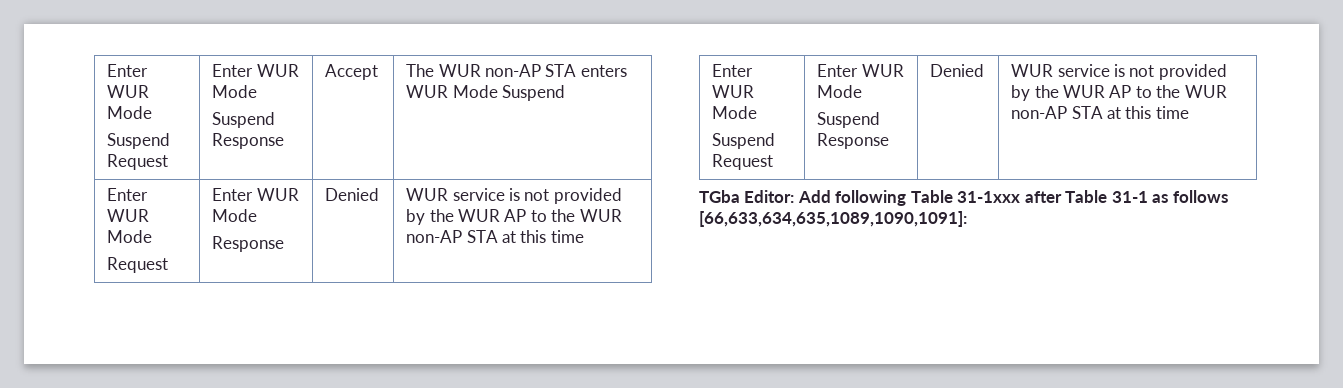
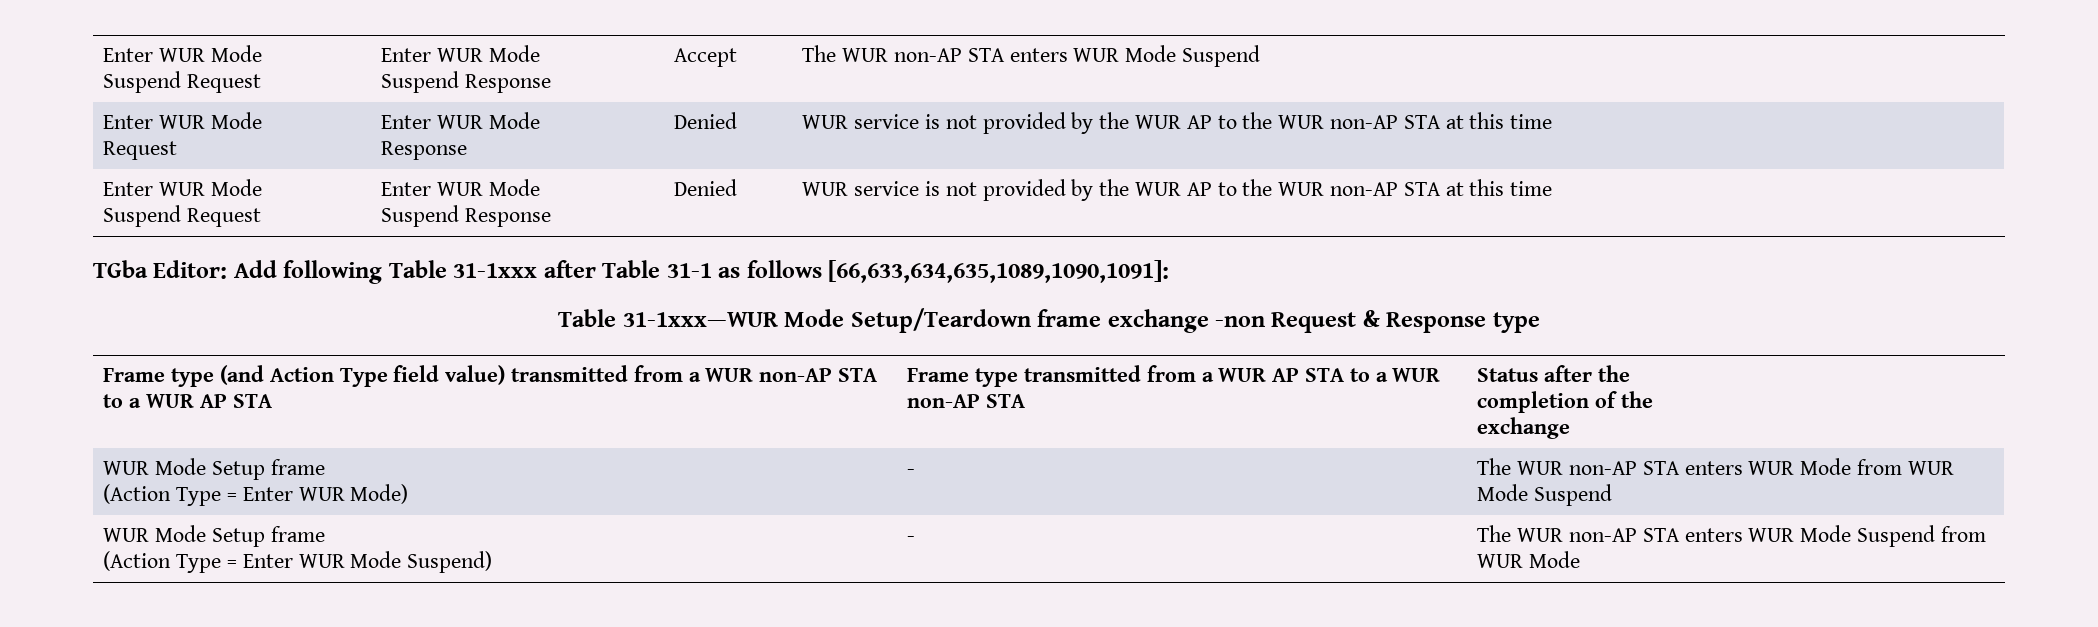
+ Table 31-1xxx—WUR Mode Setup/Teardown frame exchange -non Request & Response type
+ Frame type (and Action Type field value) transmitted from a WUR non-AP STA to a WUR AP STA | Frame type transmitted from a WUR AP STA to a WUR non-AP STA | Status after the
+ completion of the
+ exchange
+ WUR Mode Setup frame
+ (Action Type = Enter WUR Mode) | - | The WUR non-AP STA enters WUR Mode from WUR Mode Suspend
+ WUR Mode Setup frame
+ (Action Type = Enter WUR Mode Suspend) | - | The WUR non-AP STA enters WUR Mode Suspend from WUR Mode

